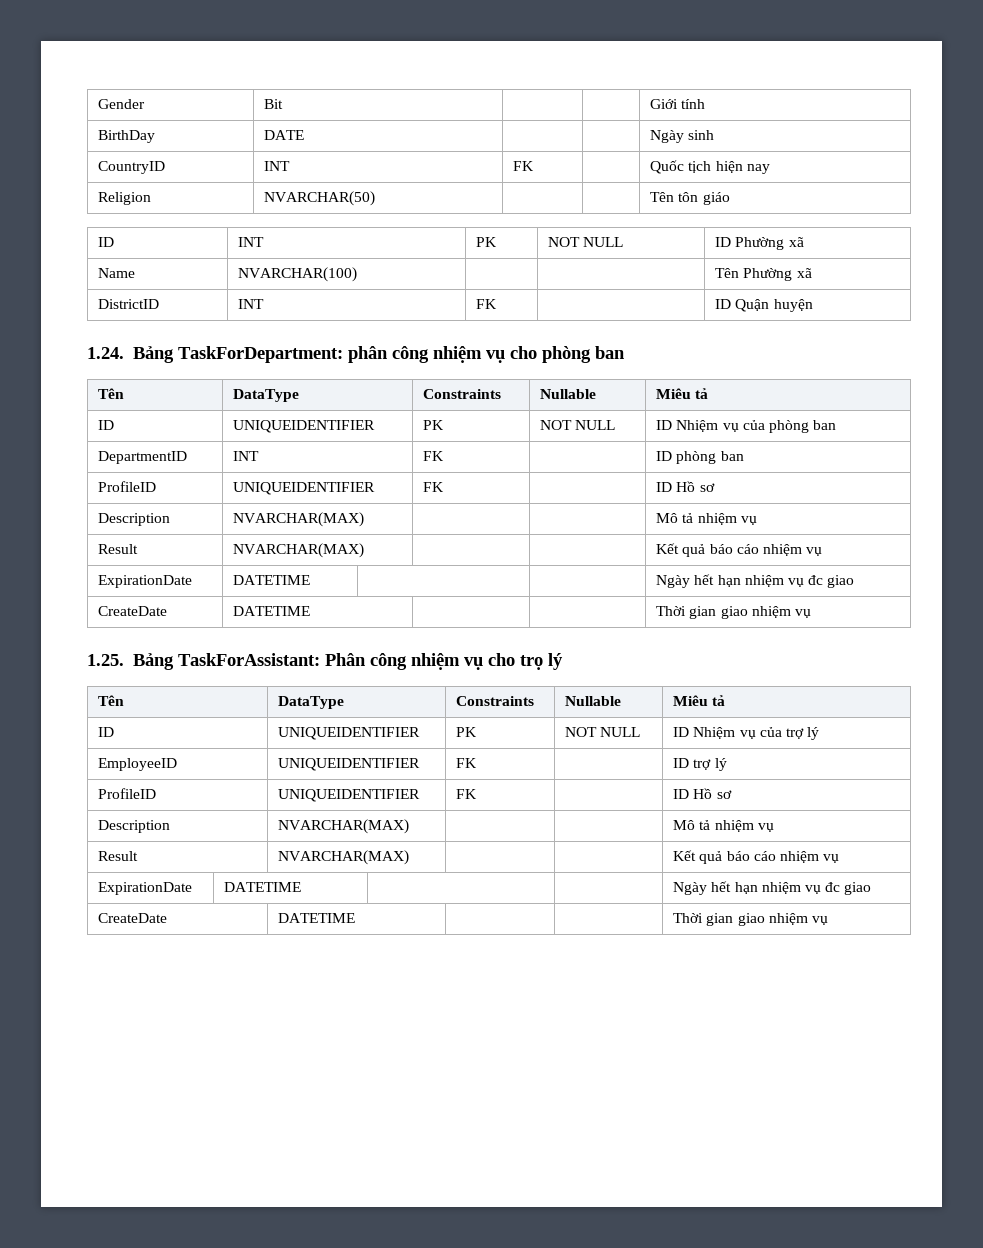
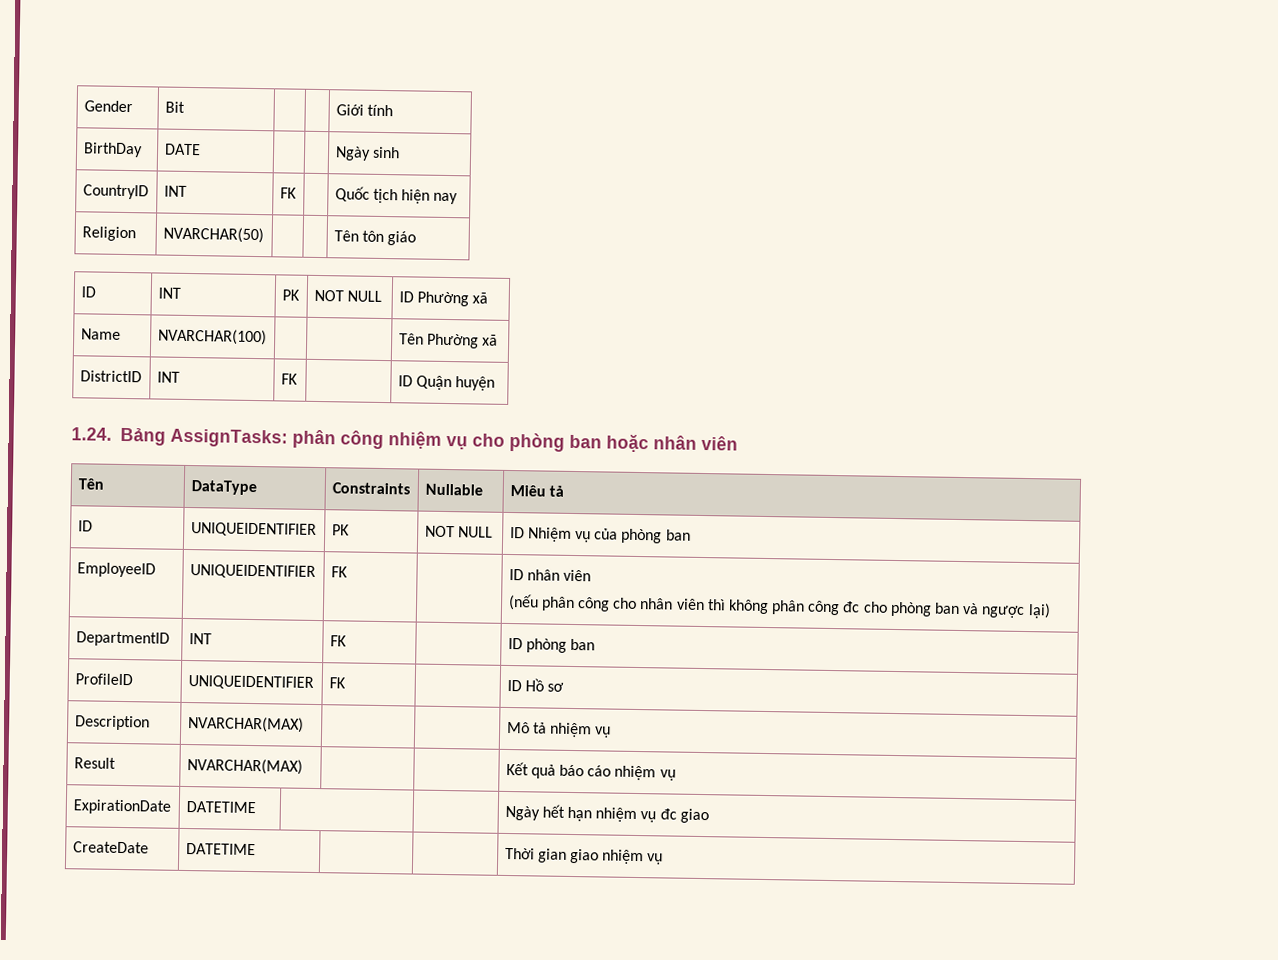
- 1.24. Bảng TaskForDepartment: phân công nhiệm vụ cho phòng ban
+ 1.24. Bảng AssignTasks: phân công nhiệm vụ cho phòng ban hoặc nhân viên
+ EmployeeID | UNIQUEIDENTIFIER | FK | | ID nhân viên
+ (nếu phân công cho nhân viên thì không phân công đc cho phòng ban và ngược lại)
- 1.25. Bảng TaskForAssistant: Phân công nhiệm vụ cho trọ lý
- Tên | DataType | Constraints | Nullable | Miêu tả
- ID | UNIQUEIDENTIFIER | PK | NOT NULL | ID Nhiệm vụ của trợ lý
- EmployeeID | UNIQUEIDENTIFIER | FK | | ID trợ lý
- ProfileID | UNIQUEIDENTIFIER | FK | | ID Hồ sơ
- Description | NVARCHAR(MAX) | | | Mô tả nhiệm vụ
- Result | NVARCHAR(MAX) | | | Kết quả báo cáo nhiệm vụ
- ExpirationDate | DATETIME | | | Ngày hết hạn nhiệm vụ đc giao
- CreateDate | DATETIME | | | Thời gian giao nhiệm vụ

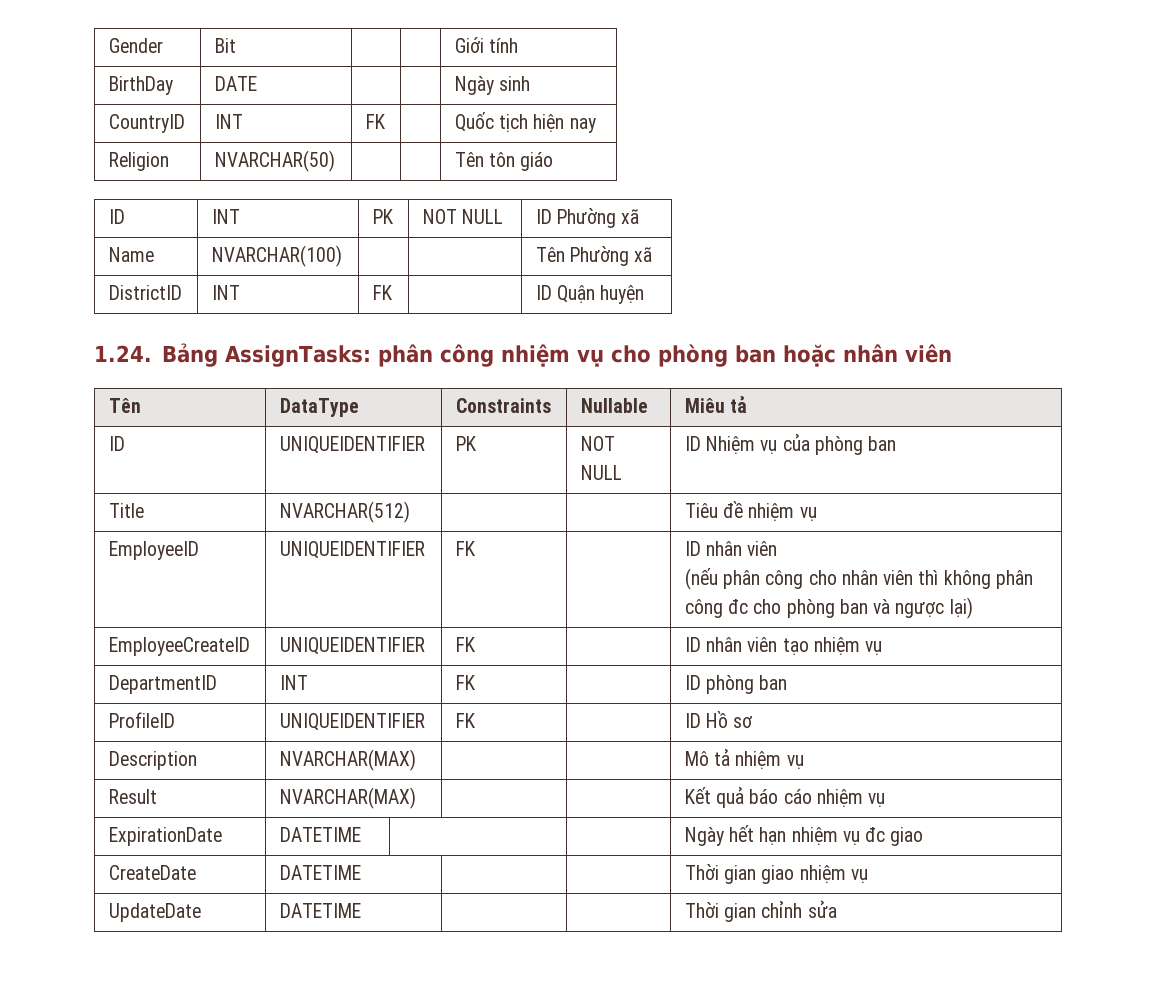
+ Title | NVARCHAR(512) | | | Tiêu đề nhiệm vụ
+ EmployeeCreateID | UNIQUEIDENTIFIER | FK | | ID nhân viên tạo nhiệm vụ
+ UpdateDate | DATETIME | | | Thời gian chỉnh sửa

